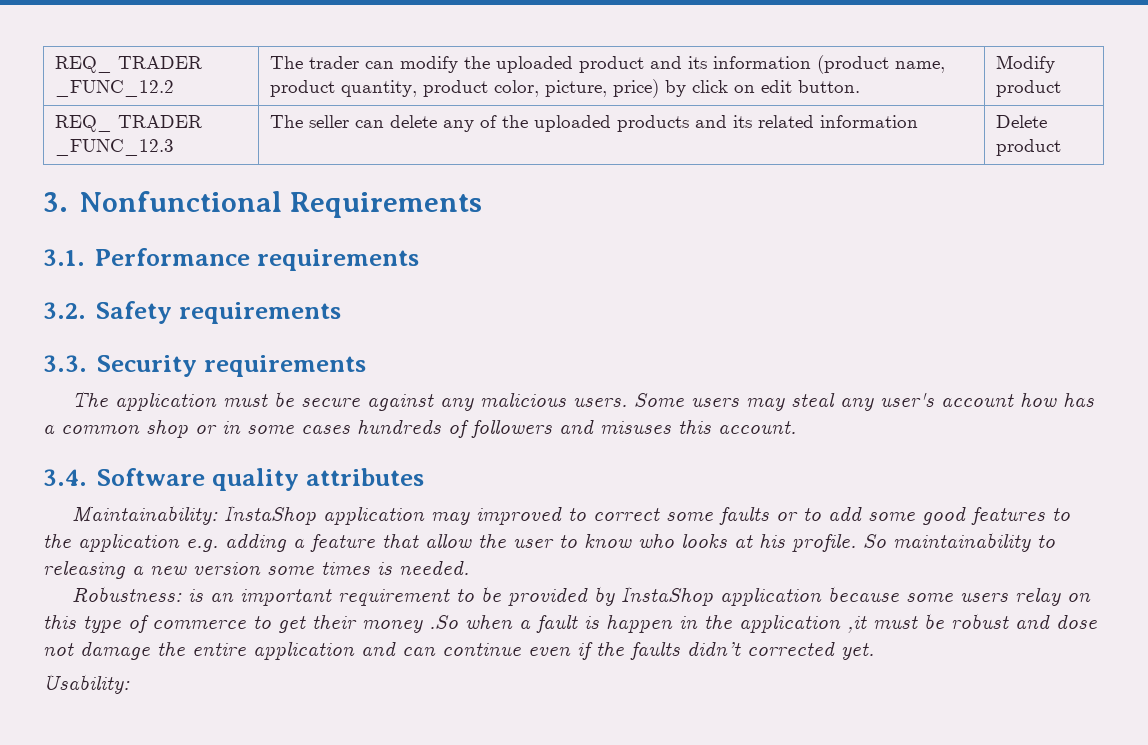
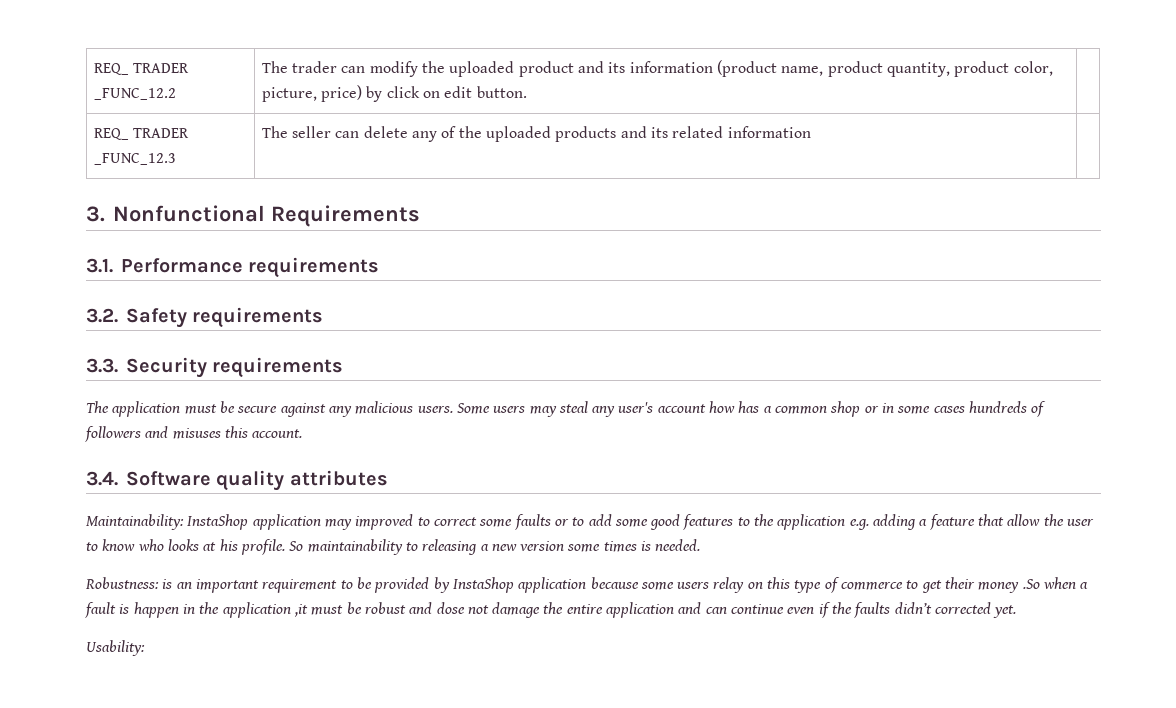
- REQ_ TRADER _FUNC_12.2 | The trader can modify the uploaded product and its information (product name, product quantity, product color, picture, price) by click on edit button. | Modify product
+ REQ_ TRADER _FUNC_12.2 | The trader can modify the uploaded product and its information (product name, product quantity, product color, picture, price) by click on edit button. |
- REQ_ TRADER _FUNC_12.3 | The seller can delete any of the uploaded products and its related information | Delete product
+ REQ_ TRADER _FUNC_12.3 | The seller can delete any of the uploaded products and its related information |

